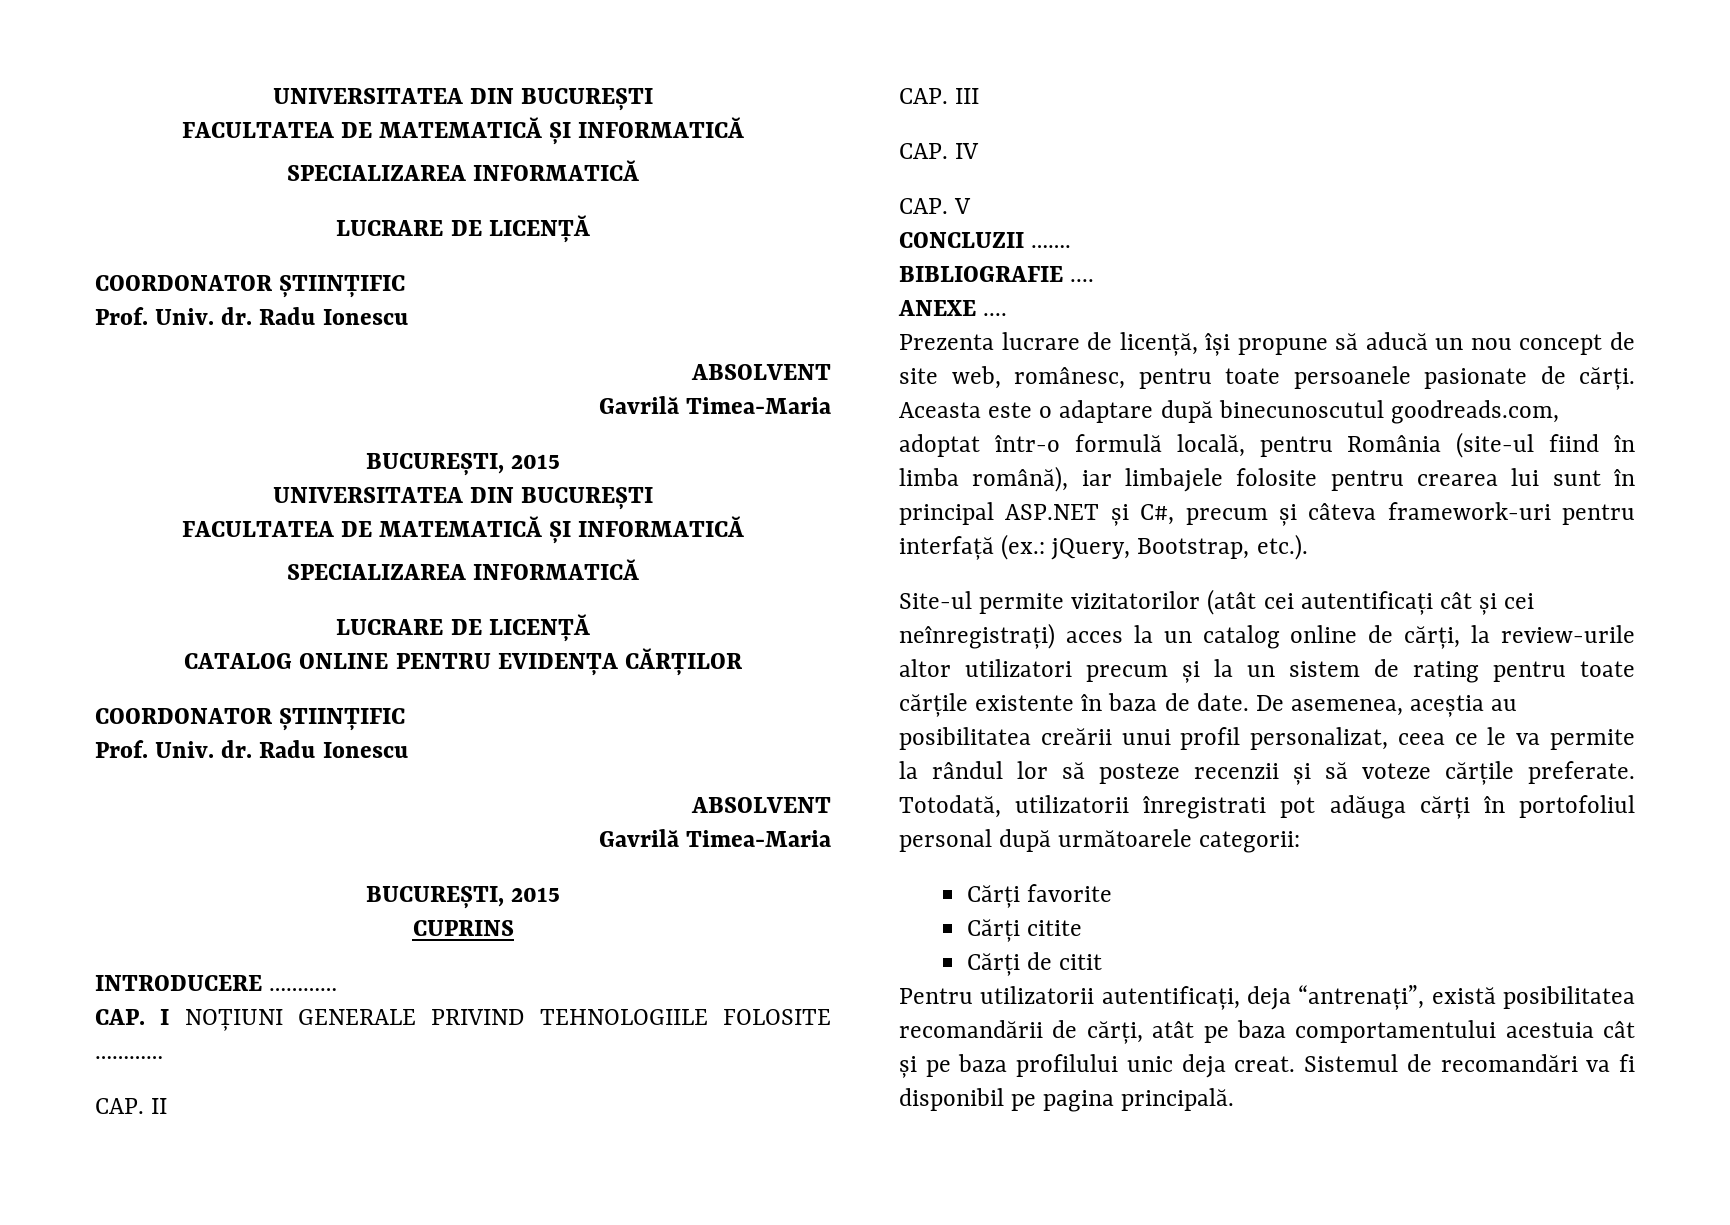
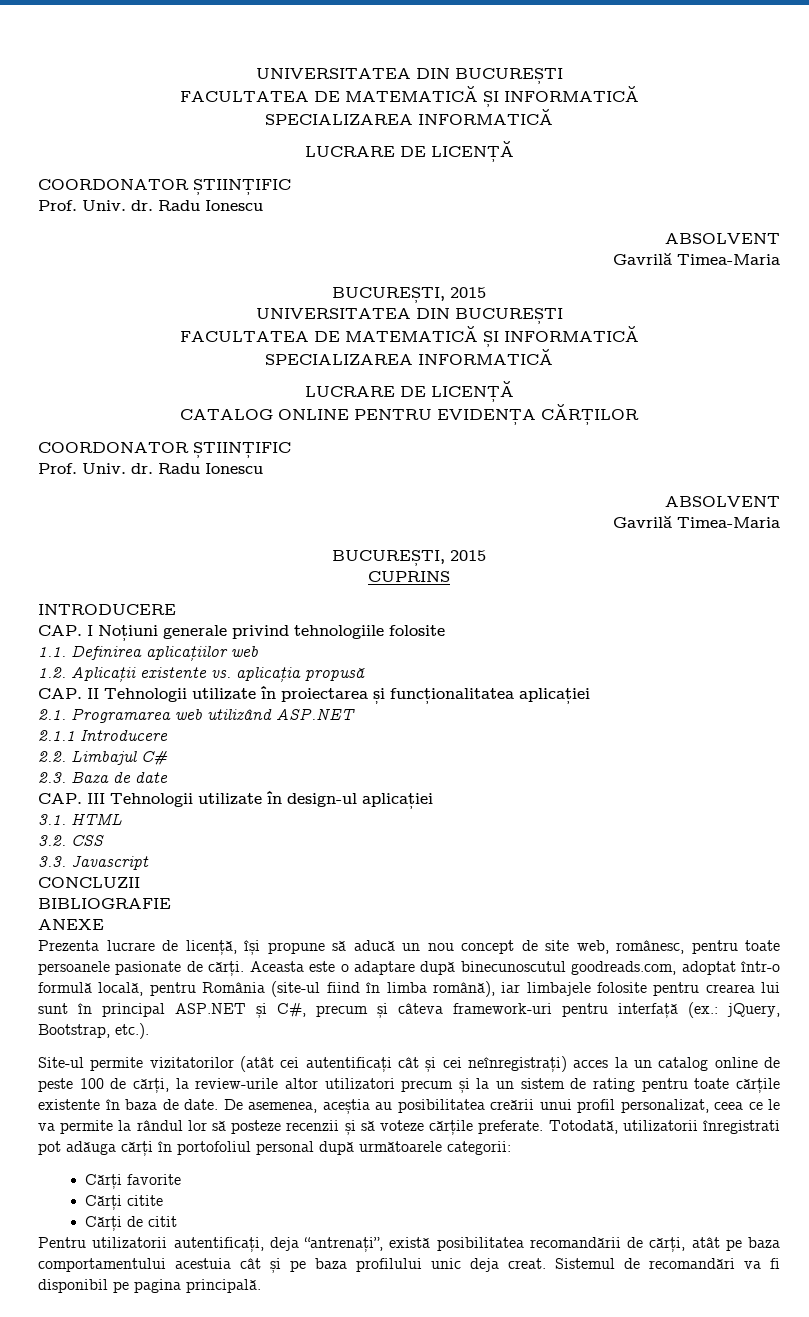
- INTRODUCERE …………
+ INTRODUCERE
- CAP. I NOȚIUNI GENERALE PRIVIND TEHNOLOGIILE FOLOSITE …………
- CAP. II
- CAP. III
- CAP. IV
- CAP. V
+ CAP. I Noțiuni generale privind tehnologiile folosite
+ 1.1. Definirea aplicațiilor web
+ 1.2. Aplicații existente vs. aplicația propusă
+ CAP. II Tehnologii utilizate în proiectarea și funcționalitatea aplicației
+ 2.1. Programarea web utilizând ASP.NET
+ 2.1.1 Introducere
+ 2.2. Limbajul C#
+ 2.3. Baza de date
+ CAP. III Tehnologii utilizate în design-ul aplicației
+ 3.1. HTML
+ 3.2. CSS
+ 3.3. Javascript
- CONCLUZII …….
+ CONCLUZII
- BIBLIOGRAFIE ....
+ BIBLIOGRAFIE
- ANEXE ....
+ ANEXE
- Site-ul permite vizitatorilor (atât cei autentificați cât și cei neînregistrați) acces la un catalog online de cărți, la review-urile altor utilizatori precum și la un sistem de rating pentru toate cărțile existente în baza de date.
+ Site-ul permite vizitatorilor (atât cei autentificați cât și cei neînregistrați) acces la un catalog online de peste 100 de cărți, la review-urile altor utilizatori precum și la un sistem de rating pentru toate cărțile existente în baza de date.

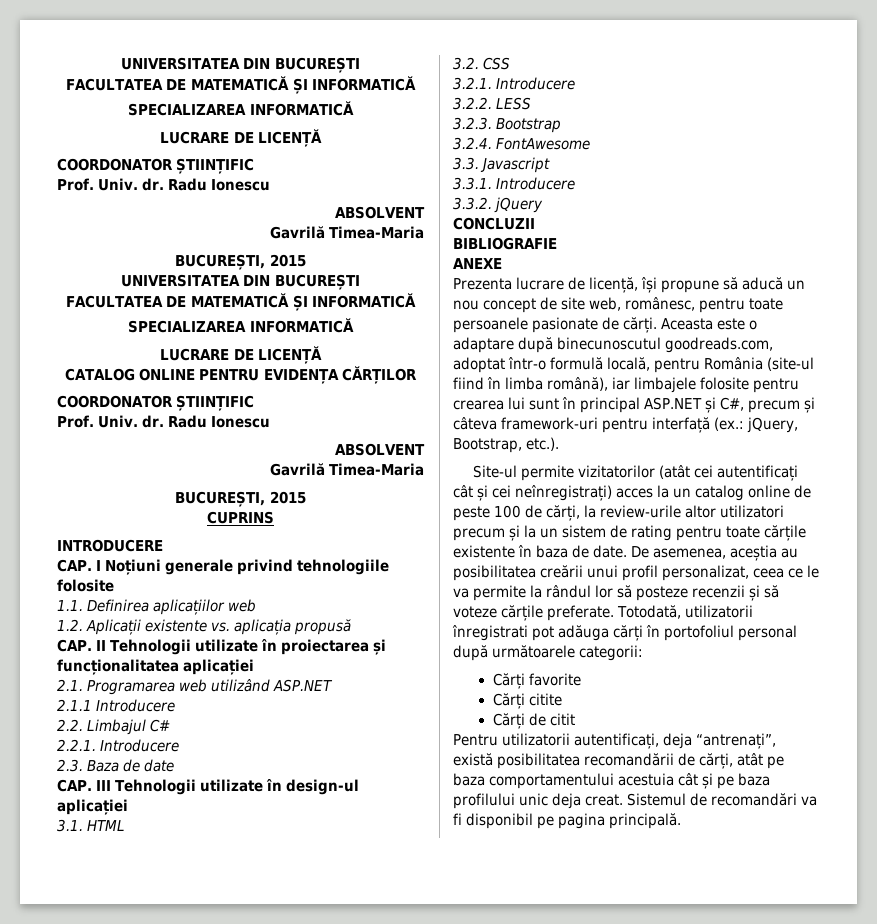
+ 2.2.1. Introducere
+ 3.2.1. Introducere
+ 3.2.2. LESS
+ 3.2.3. Bootstrap
+ 3.2.4. FontAwesome
  3.3. Javascript
+ 3.3.1. Introducere
+ 3.3.2. jQuery

